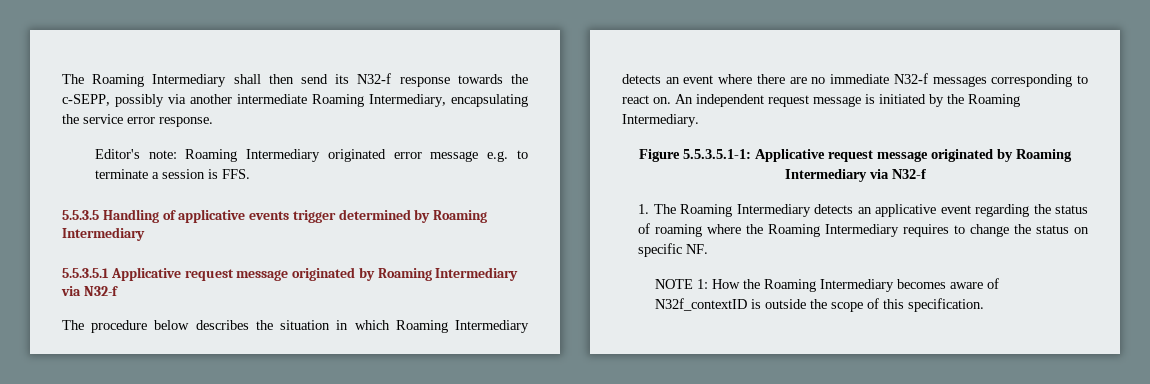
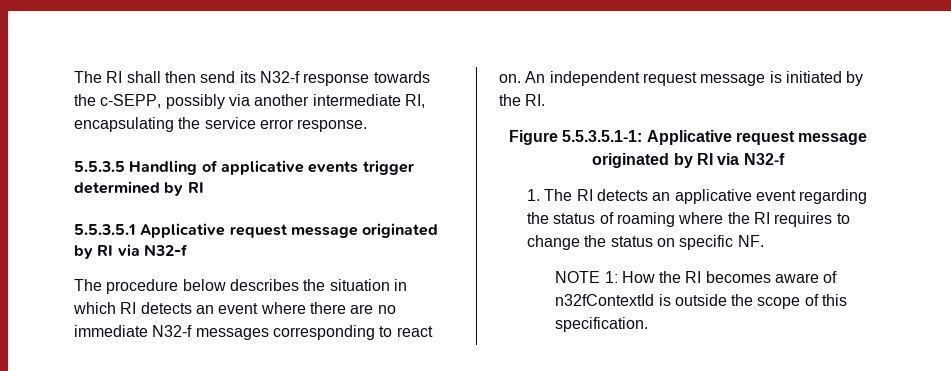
- The Roaming Intermediary shall then send its N32-f response towards the c-SEPP, possibly via another intermediate Roaming Intermediary, encapsulating the service error response.
+ The RI shall then send its N32-f response towards the c-SEPP, possibly via another intermediate RI, encapsulating the service error response.
- Editor's note: Roaming Intermediary originated error message e.g. to terminate a session is FFS.
- 5.5.3.5 Handling of applicative events trigger determined by Roaming Intermediary
+ 5.5.3.5 Handling of applicative events trigger determined by RI
- 5.5.3.5.1 Applicative request message originated by Roaming Intermediary via N32-f
+ 5.5.3.5.1 Applicative request message originated by RI via N32-f
- The procedure below describes the situation in which Roaming Intermediary detects an event where there are no immediate N32-f messages corresponding to react on.
+ The procedure below describes the situation in which RI detects an event where there are no immediate N32-f messages corresponding to react on.
- An independent request message is initiated by the Roaming Intermediary.
+ An independent request message is initiated by the RI.
- Figure 5.5.3.5.1-1: Applicative request message originated by Roaming Intermediary via N32-f
+ Figure 5.5.3.5.1-1: Applicative request message originated by RI via N32-f
- 1. The Roaming Intermediary detects an applicative event regarding the status of roaming where the Roaming Intermediary requires to change the status on specific NF.
+ 1. The RI detects an applicative event regarding the status of roaming where the RI requires to change the status on specific NF.
- NOTE 1: How the Roaming Intermediary becomes aware of N32f_contextID is outside the scope of this specification.
+ NOTE 1: How the RI becomes aware of n32fContextId is outside the scope of this specification.

